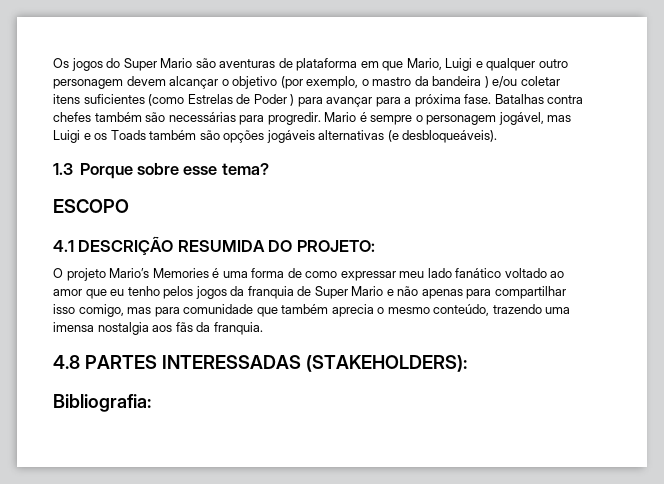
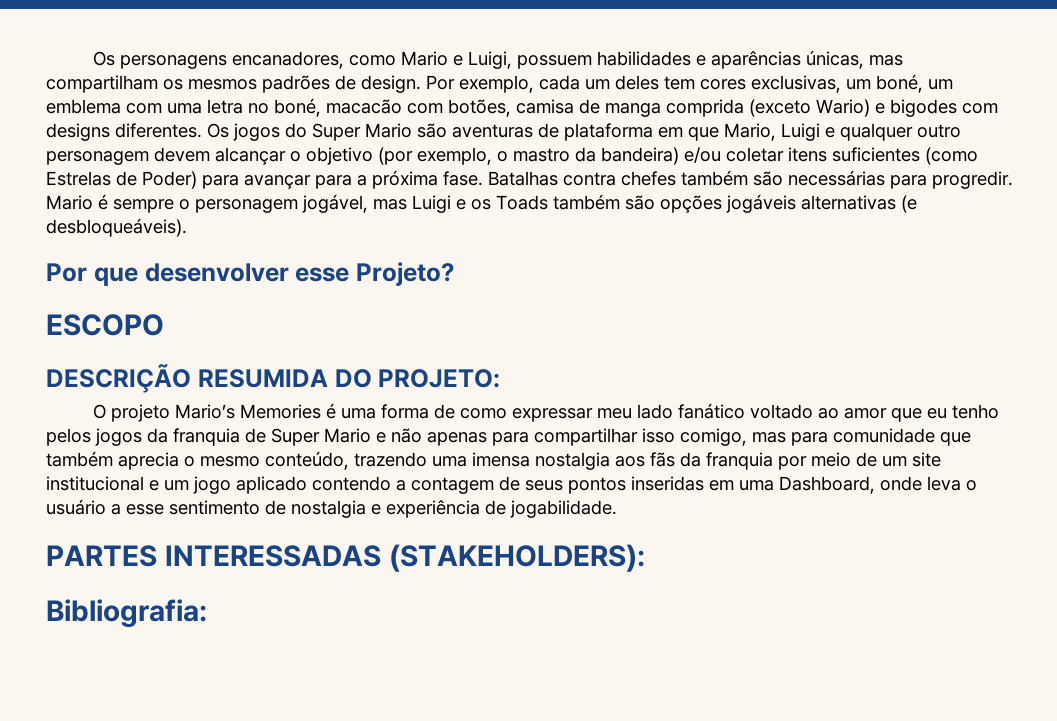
- Os jogos do Super Mario são aventuras de plataforma em que Mario, Luigi e qualquer outro personagem devem alcançar o objetivo (por exemplo, o mastro da bandeira ) e/ou coletar itens suficientes (como Estrelas de Poder ) para avançar para a próxima fase.
+ Os personagens encanadores, como Mario e Luigi, possuem habilidades e aparências únicas, mas compartilham os mesmos padrões de design. Por exemplo, cada um deles tem cores exclusivas, um boné, um emblema com uma letra no boné, macacão com botões, camisa de manga comprida (exceto Wario) e bigodes com designs diferentes. Os jogos do Super Mario são aventuras de plataforma em que Mario, Luigi e qualquer outro personagem devem alcançar o objetivo (por exemplo, o mastro da bandeira) e/ou coletar itens suficientes (como Estrelas de Poder) para avançar para a próxima fase.
- 1.3 Porque sobre esse tema?
+ Por que desenvolver esse Projeto?
- 4.1 DESCRIÇÃO RESUMIDA DO PROJETO:
+ DESCRIÇÃO RESUMIDA DO PROJETO:
- O projeto Mario’s Memories é uma forma de como expressar meu lado fanático voltado ao amor que eu tenho pelos jogos da franquia de Super Mario e não apenas para compartilhar isso comigo, mas para comunidade que também aprecia o mesmo conteúdo, trazendo uma imensa nostalgia aos fãs da franquia.
- 4.8 PARTES INTERESSADAS (STAKEHOLDERS):
+ O projeto Mario’s Memories é uma forma de como expressar meu lado fanático voltado ao amor que eu tenho pelos jogos da franquia de Super Mario e não apenas para compartilhar isso comigo, mas para comunidade que também aprecia o mesmo conteúdo, trazendo uma imensa nostalgia aos fãs da franquia por meio de um site institucional e um jogo aplicado contendo a contagem de seus pontos inseridas em uma Dashboard, onde leva o usuário a esse sentimento de nostalgia e experiência de jogabilidade.
+ PARTES INTERESSADAS (STAKEHOLDERS):

